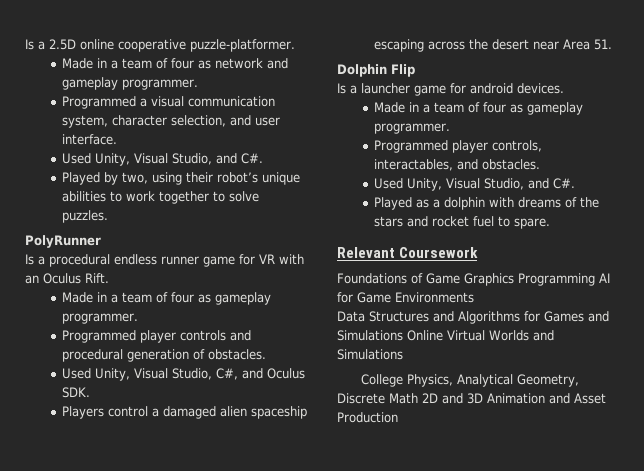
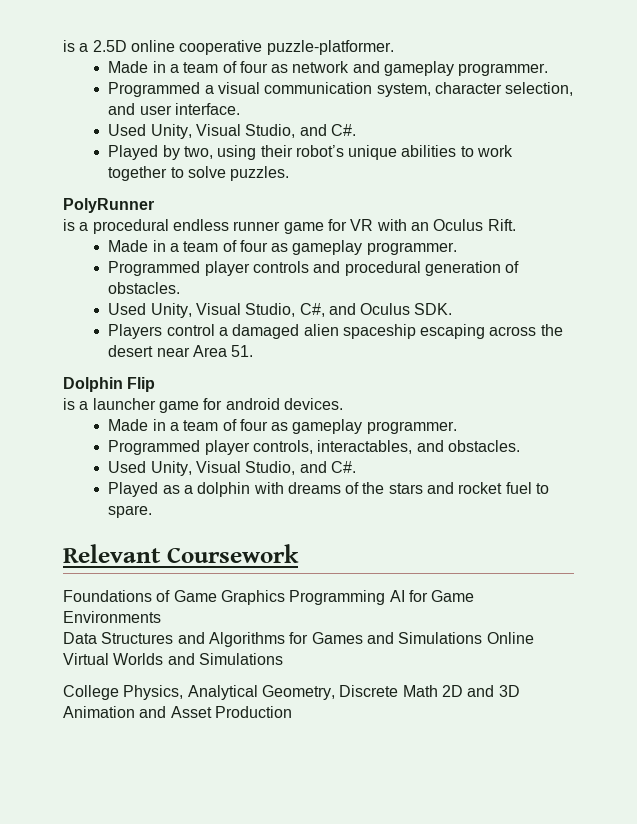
- Is a 2.5D online cooperative puzzle-platformer.
+ is a 2.5D online cooperative puzzle-platformer.
- Is a procedural endless runner game for VR with an Oculus Rift.
+ is a procedural endless runner game for VR with an Oculus Rift.
- Is a launcher game for android devices.
+ is a launcher game for android devices.

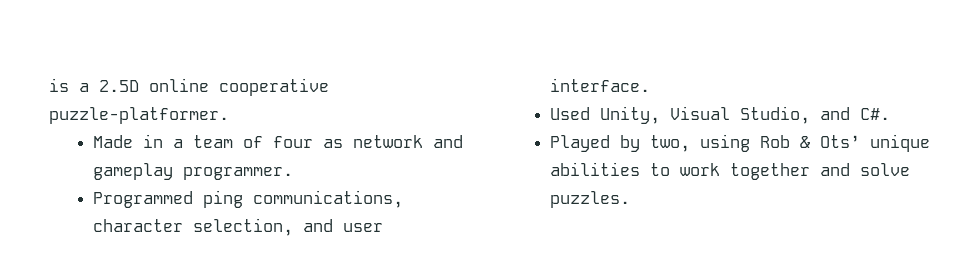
- Programmed a visual communication system, character selection, and user interface.
+ Programmed ping communications, character selection, and user interface.
- Played by two, using their robot’s unique abilities to work together to solve puzzles.
+ Played by two, using Rob & Ots’ unique abilities to work together and solve puzzles.
- PolyRunner
- is a procedural endless runner game for VR with an Oculus Rift.
- Made in a team of four as gameplay programmer.
- Programmed player controls and procedural generation of obstacles.
- Used Unity, Visual Studio, C#, and Oculus SDK.
- Players control a damaged alien spaceship escaping across the desert near Area 51.
- Dolphin Flip
- is a launcher game for android devices.
- Made in a team of four as gameplay programmer.
- Programmed player controls, interactables, and obstacles.
- Used Unity, Visual Studio, and C#.
- Played as a dolphin with dreams of the stars and rocket fuel to spare.
- Relevant Coursework
- Foundations of Game Graphics Programming AI for Game Environments
- Data Structures and Algorithms for Games and Simulations Online Virtual Worlds and Simulations
- College Physics, Analytical Geometry, Discrete Math 2D and 3D Animation and Asset Production

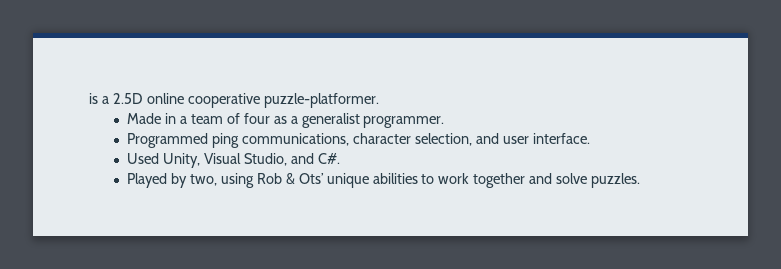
- Made in a team of four as network and gameplay programmer.
+ Made in a team of four as a generalist programmer.

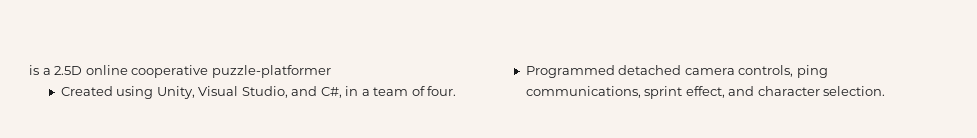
- is a 2.5D online cooperative puzzle-platformer.
- Made in a team of four as a generalist programmer.
- Programmed ping communications, character selection, and user interface.
- Used Unity, Visual Studio, and C#.
- Played by two, using Rob & Ots’ unique abilities to work together and solve puzzles.
+ is a 2.5D online cooperative puzzle-platformer
+ Created using Unity, Visual Studio, and C#, in a team of four.
+ Programmed detached camera controls, ping communications, sprint effect, and character selection.

